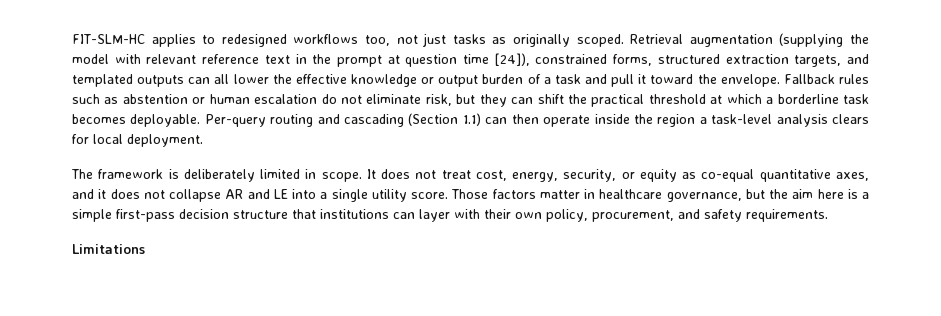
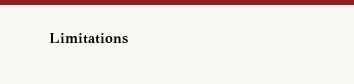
- FIT-SLM-HC applies to redesigned workflows too, not just tasks as originally scoped. Retrieval augmentation (supplying the model with relevant reference text in the prompt at question time [24]), constrained forms, structured extraction targets, and templated outputs can all lower the effective knowledge or output burden of a task and pull it toward the envelope. Fallback rules such as abstention or human escalation do not eliminate risk, but they can shift the practical threshold at which a borderline task becomes deployable. Per-query routing and cascading (Section 1.1) can then operate inside the region a task-level analysis clears for local deployment.
- The framework is deliberately limited in scope. It does not treat cost, energy, security, or equity as co-equal quantitative axes, and it does not collapse AR and LE into a single utility score. Those factors matter in healthcare governance, but the aim here is a simple first-pass decision structure that institutions can layer with their own policy, procurement, and safety requirements.

